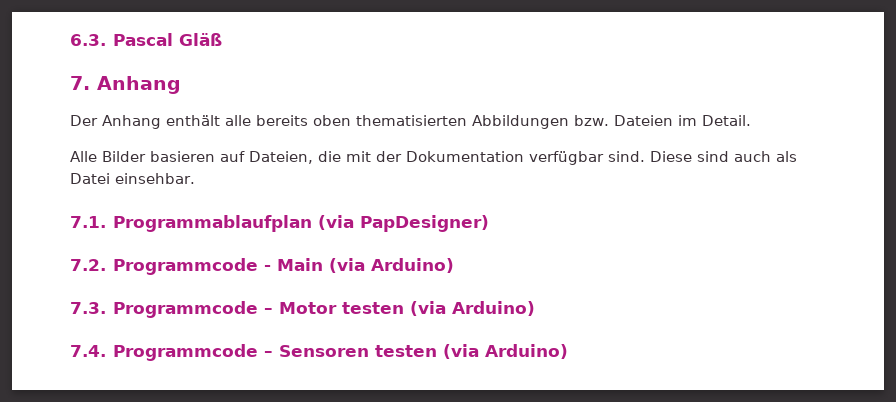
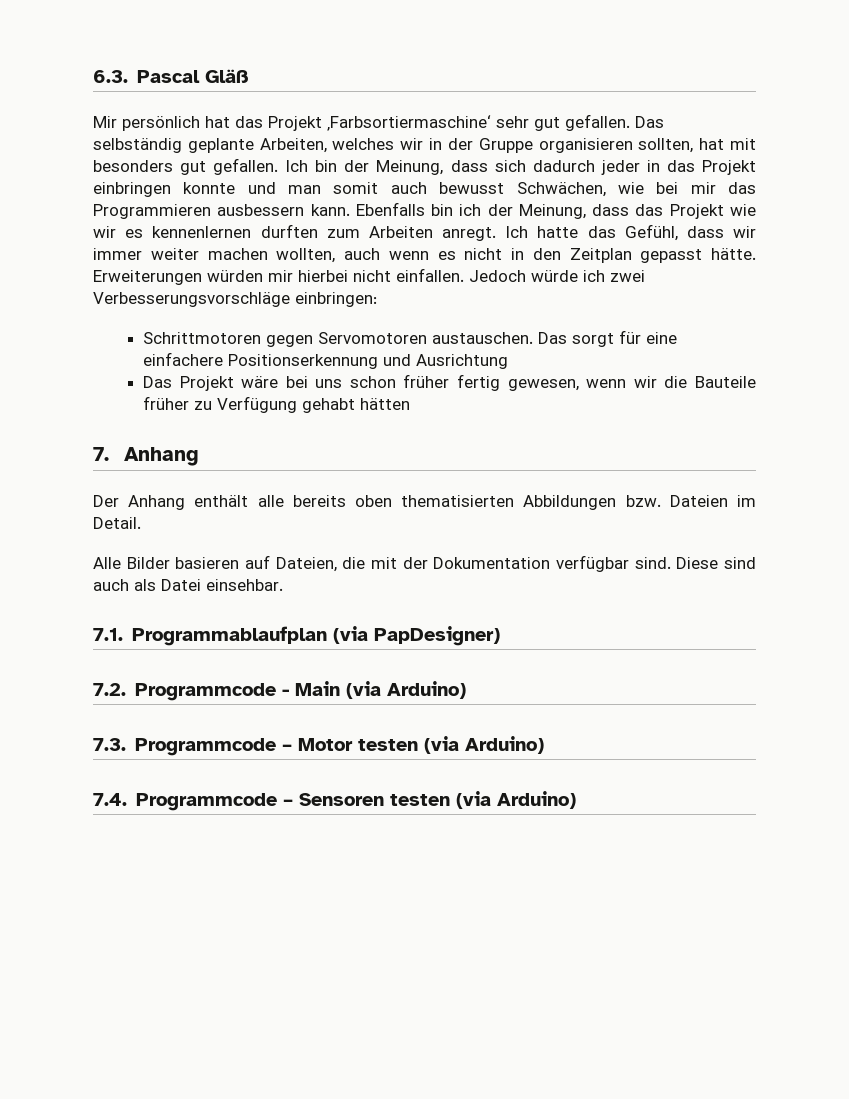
+ Mir persönlich hat das Projekt ‚Farbsortiermaschine‘ sehr gut gefallen. Das selbständig geplante Arbeiten, welches wir in der Gruppe organisieren sollten, hat mit besonders gut gefallen. Ich bin der Meinung, dass sich dadurch jeder in das Projekt einbringen konnte und man somit auch bewusst Schwächen, wie bei mir das Programmieren ausbessern kann. Ebenfalls bin ich der Meinung, dass das Projekt wie wir es kennenlernen durften zum Arbeiten anregt. Ich hatte das Gefühl, dass wir immer weiter machen wollten, auch wenn es nicht in den Zeitplan gepasst hätte. Erweiterungen würden mir hierbei nicht einfallen. Jedoch würde ich zwei Verbesserungsvorschläge einbringen:
+ Schrittmotoren gegen Servomotoren austauschen. Das sorgt für eine einfachere Positionserkennung und Ausrichtung
+ Das Projekt wäre bei uns schon früher fertig gewesen, wenn wir die Bauteile früher zu Verfügung gehabt hätten

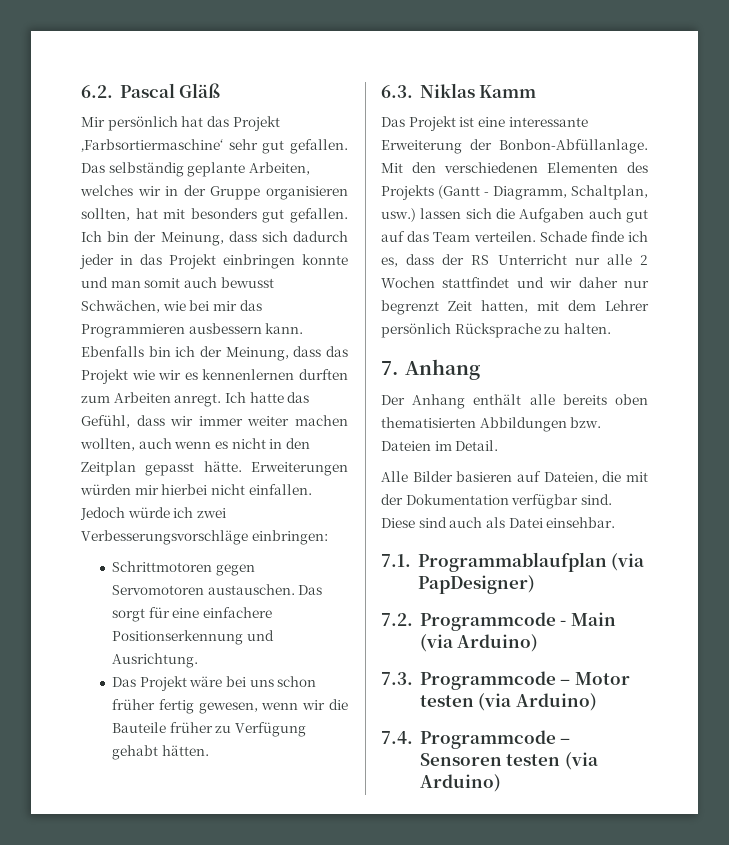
- 6.3. Pascal Gläß
+ 6.2. Pascal Gläß
- Das sorgt für eine einfachere Positionserkennung und Ausrichtung
+ Das sorgt für eine einfachere Positionserkennung und Ausrichtung.
- Das Projekt wäre bei uns schon früher fertig gewesen, wenn wir die Bauteile früher zu Verfügung gehabt hätten
+ Das Projekt wäre bei uns schon früher fertig gewesen, wenn wir die Bauteile früher zu Verfügung gehabt hätten.
+ 6.3. Niklas Kamm
+ Das Projekt ist eine interessante Erweiterung der Bonbon-Abfüllanlage. Mit den verschiedenen Elementen des Projekts (Gantt - Diagramm, Schaltplan, usw.) lassen sich die Aufgaben auch gut auf das Team verteilen. Schade finde ich es, dass der RS Unterricht nur alle 2 Wochen stattfindet und wir daher nur begrenzt Zeit hatten, mit dem Lehrer persönlich Rücksprache zu halten.

